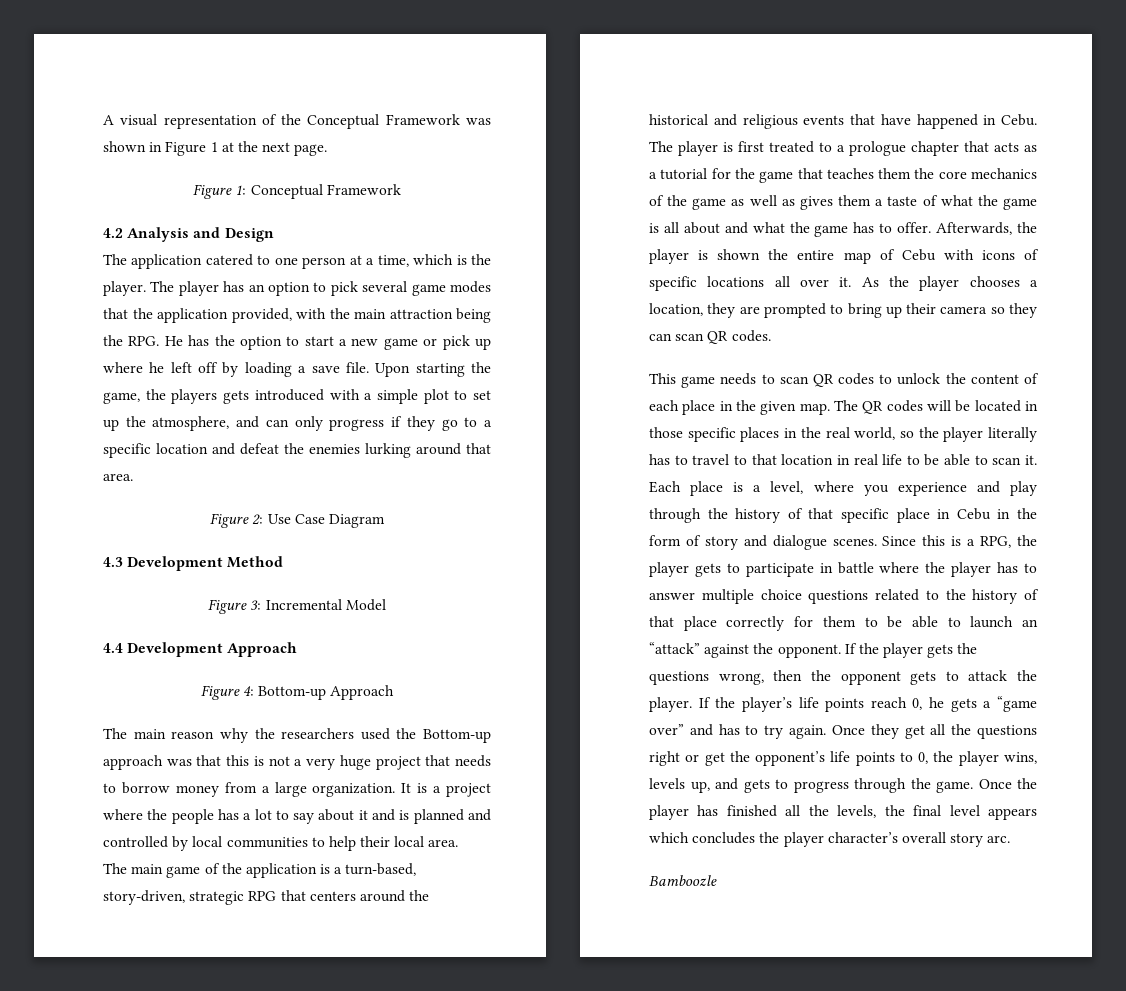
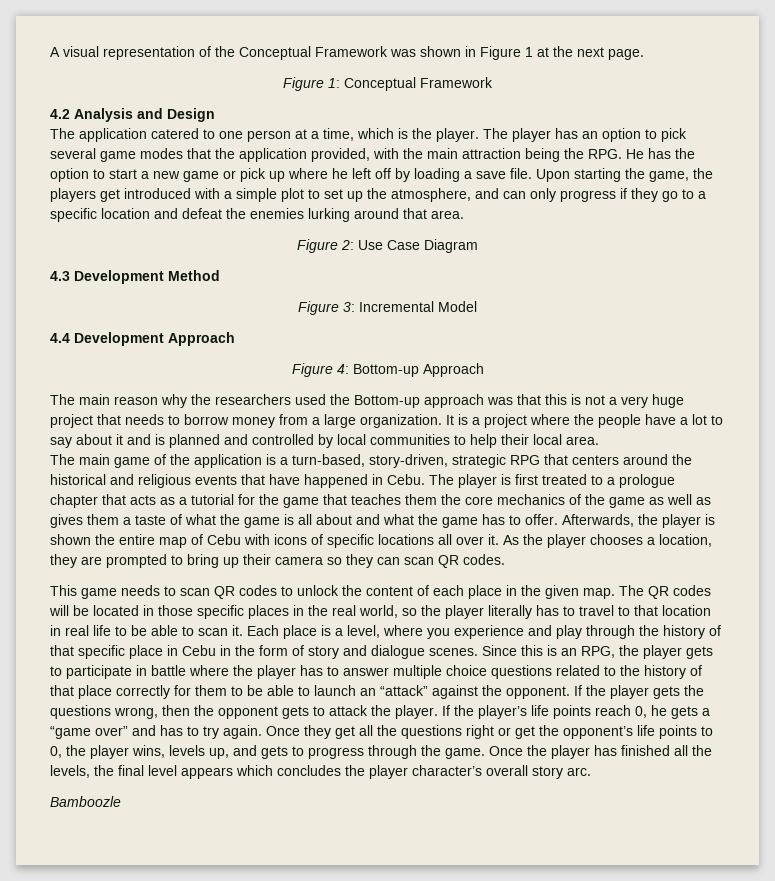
- Upon starting the game, the players gets introduced with a simple plot to set up the atmosphere, and can only progress if they go to a specific location and defeat the enemies lurking around that area.
+ Upon starting the game, the players get introduced with a simple plot to set up the atmosphere, and can only progress if they go to a specific location and defeat the enemies lurking around that area.
- It is a project where the people has a lot to say about it and is planned and controlled by local communities to help their local area.
+ It is a project where the people have a lot to say about it and is planned and controlled by local communities to help their local area.
- Since this is a RPG, the player gets to participate in battle where the player has to answer multiple choice questions related to the history of that place correctly for them to be able to launch an “attack” against the opponent.
+ Since this is an RPG, the player gets to participate in battle where the player has to answer multiple choice questions related to the history of that place correctly for them to be able to launch an “attack” against the opponent.

